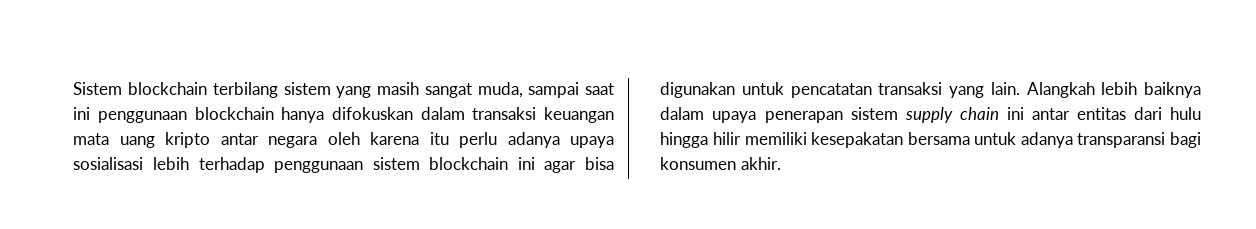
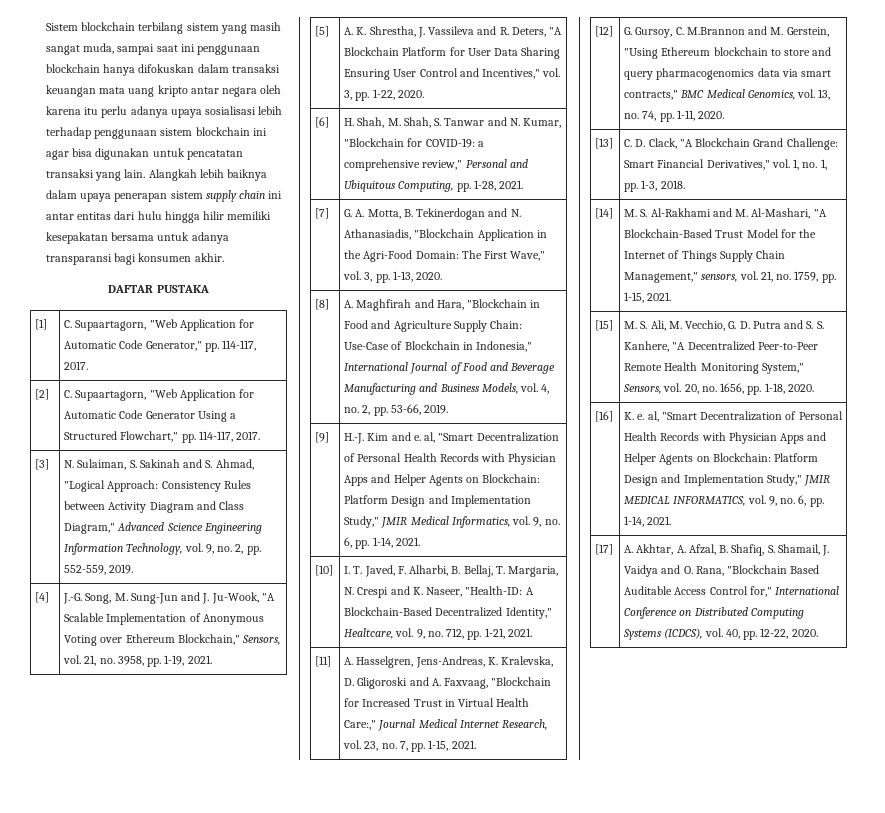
+ DAFTAR PUSTAKA
+ [1] | C. Supaartagorn, "Web Application for Automatic Code Generator," pp. 114-117, 2017.
+ [2] | C. Supaartagorn, "Web Application for Automatic Code Generator Using a Structured Flowchart," pp. 114-117, 2017.
+ [3] | N. Sulaiman, S. Sakinah and S. Ahmad, "Logical Approach: Consistency Rules between Activity Diagram and Class Diagram," Advanced Science Engineering Information Technology, vol. 9, no. 2, pp. 552-559, 2019.
+ [4] | J.-G. Song, M. Sung-Jun and J. Ju-Wook, "A Scalable Implementation of Anonymous Voting over Ethereum Blockchain," Sensors, vol. 21, no. 3958, pp. 1-19, 2021.
+ [5] | A. K. Shrestha, J. Vassileva and R. Deters, "A Blockchain Platform for User Data Sharing Ensuring User Control and Incentives," vol. 3, pp. 1-22, 2020.
+ [6] | H. Shah, M. Shah, S. Tanwar and N. Kumar, "Blockchain for COVID-19: a comprehensive review," Personal and Ubiquitous Computing, pp. 1-28, 2021.
+ [7] | G. A. Motta, B. Tekinerdogan and N. Athanasiadis, "Blockchain Application in the Agri-Food Domain: The First Wave," vol. 3, pp. 1-13, 2020.
+ [8] | A. Maghfirah and Hara, "Blockchain in Food and Agriculture Supply Chain: Use-Case of Blockchain in Indonesia," International Journal of Food and Beverage Manufacturing and Business Models, vol. 4, no. 2, pp. 53-66, 2019.
+ [9] | H.-J. Kim and e. al, "Smart Decentralization of Personal Health Records with Physician Apps and Helper Agents on Blockchain: Platform Design and Implementation Study," JMIR Medical Informatics, vol. 9, no. 6, pp. 1-14, 2021.
+ [10] | I. T. Javed, F. Alharbi, B. Bellaj, T. Margaria, N. Crespi and K. Naseer, "Health-ID: A Blockchain-Based Decentralized Identity," Healtcare, vol. 9, no. 712, pp. 1-21, 2021.
+ [11] | A. Hasselgren, Jens-Andreas, K. Kralevska, D. Gligoroski and A. Faxvaag, "Blockchain for Increased Trust in Virtual Health Care:," Journal Medical Internet Research, vol. 23, no. 7, pp. 1-15, 2021.
+ [12] | G. Gursoy, C. M.Brannon and M. Gerstein, "Using Ethereum blockchain to store and query pharmacogenomics data via smart contracts," BMC Medical Genomics, vol. 13, no. 74, pp. 1-11, 2020.
+ [13] | C. D. Clack, "A Blockchain Grand Challenge: Smart Financial Derivatives," vol. 1, no. 1, pp. 1-3, 2018.
+ [14] | M. S. Al-Rakhami and M. Al-Mashari, "A Blockchain-Based Trust Model for the Internet of Things Supply Chain Management," sensors, vol. 21, no. 1759, pp. 1-15, 2021.
+ [15] | M. S. Ali, M. Vecchio, G. D. Putra and S. S. Kanhere, "A Decentralized Peer-to-Peer Remote Health Monitoring System," Sensors, vol. 20, no. 1656, pp. 1-18, 2020.
+ [16] | K. e. al, "Smart Decentralization of Personal Health Records with Physician Apps and Helper Agents on Blockchain: Platform Design and Implementation Study," JMIR MEDICAL INFORMATICS, vol. 9, no. 6, pp. 1-14, 2021.
+ [17] | A. Akhtar, A. Afzal, B. Shafiq, S. Shamail, J. Vaidya and O. Rana, "Blockchain Based Auditable Access Control for," International Conference on Distributed Computing Systems (ICDCS), vol. 40, pp. 12-22, 2020.

